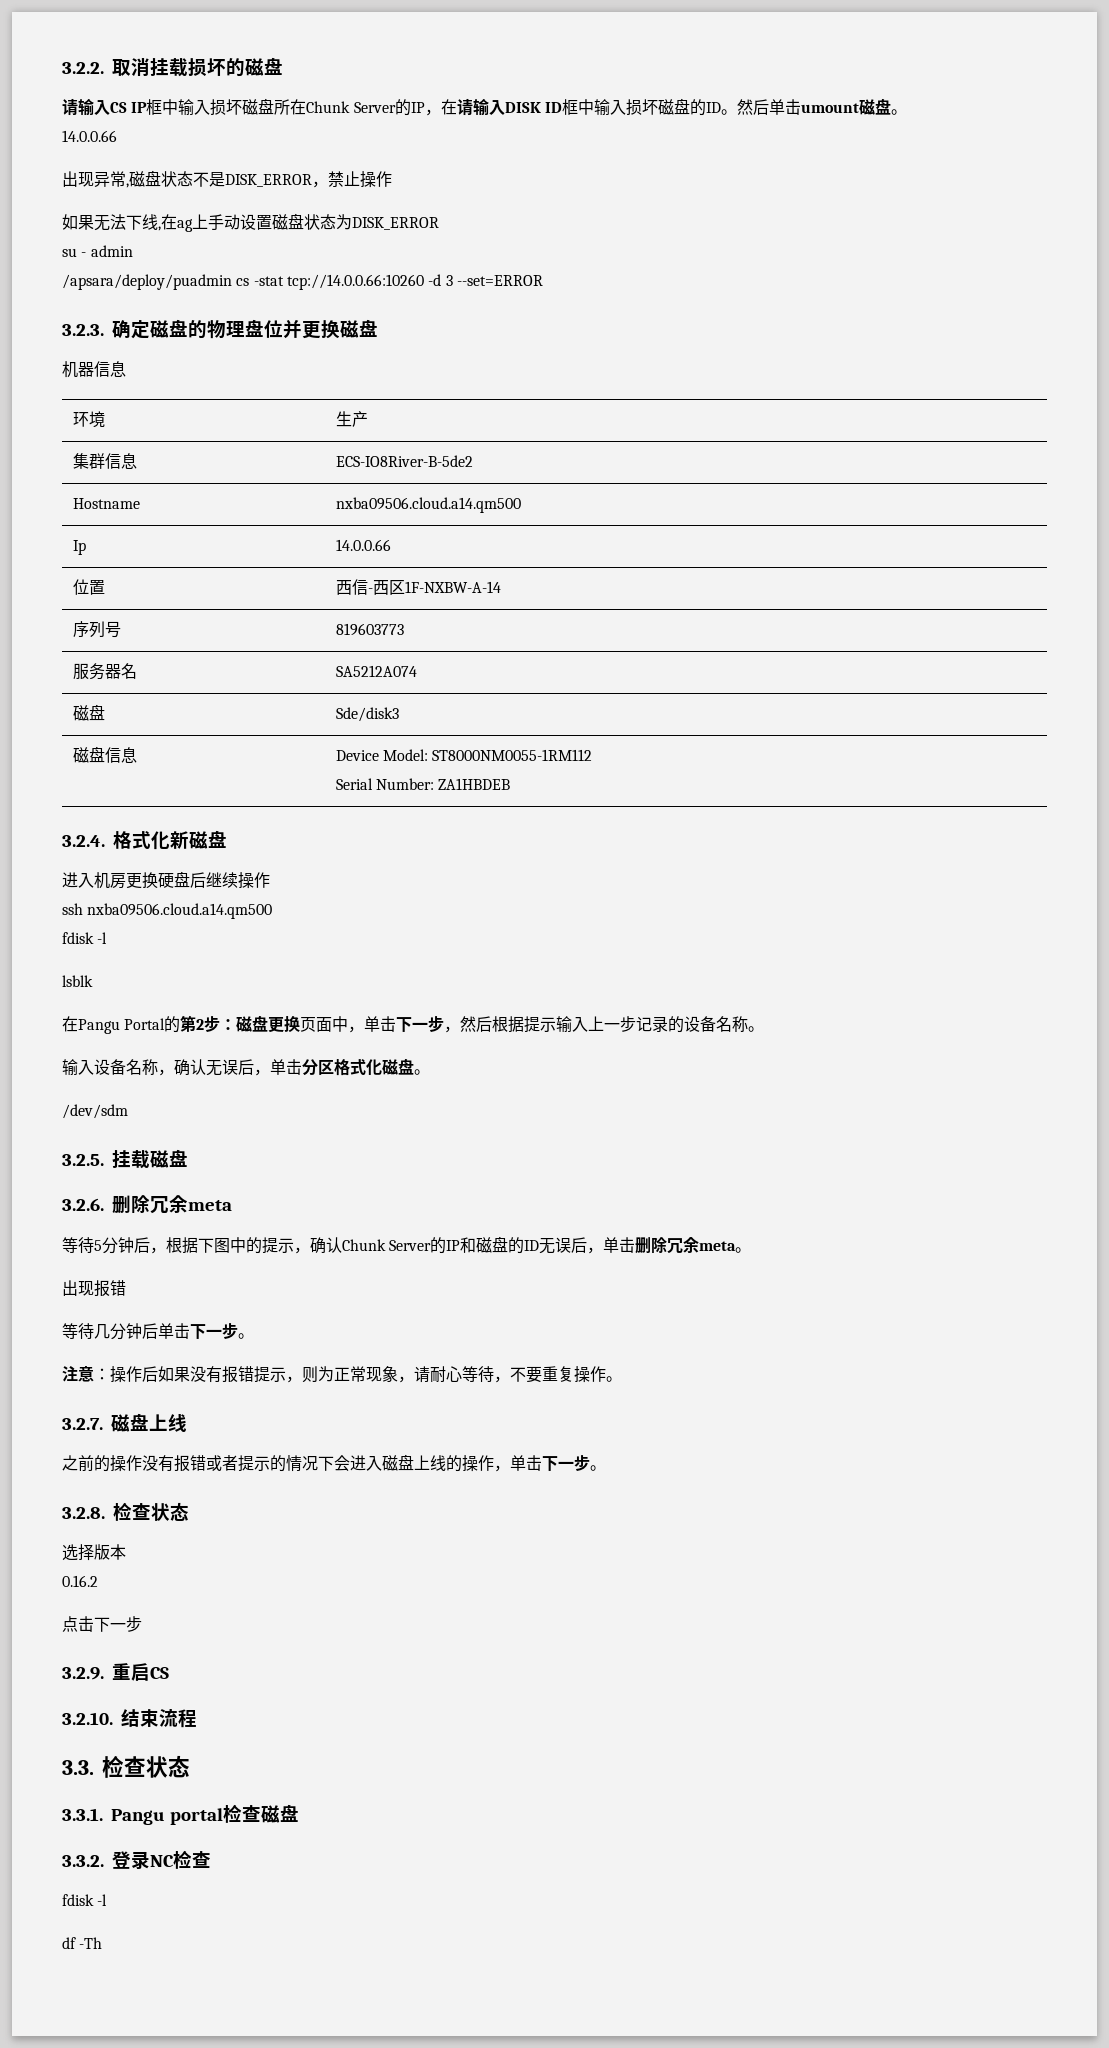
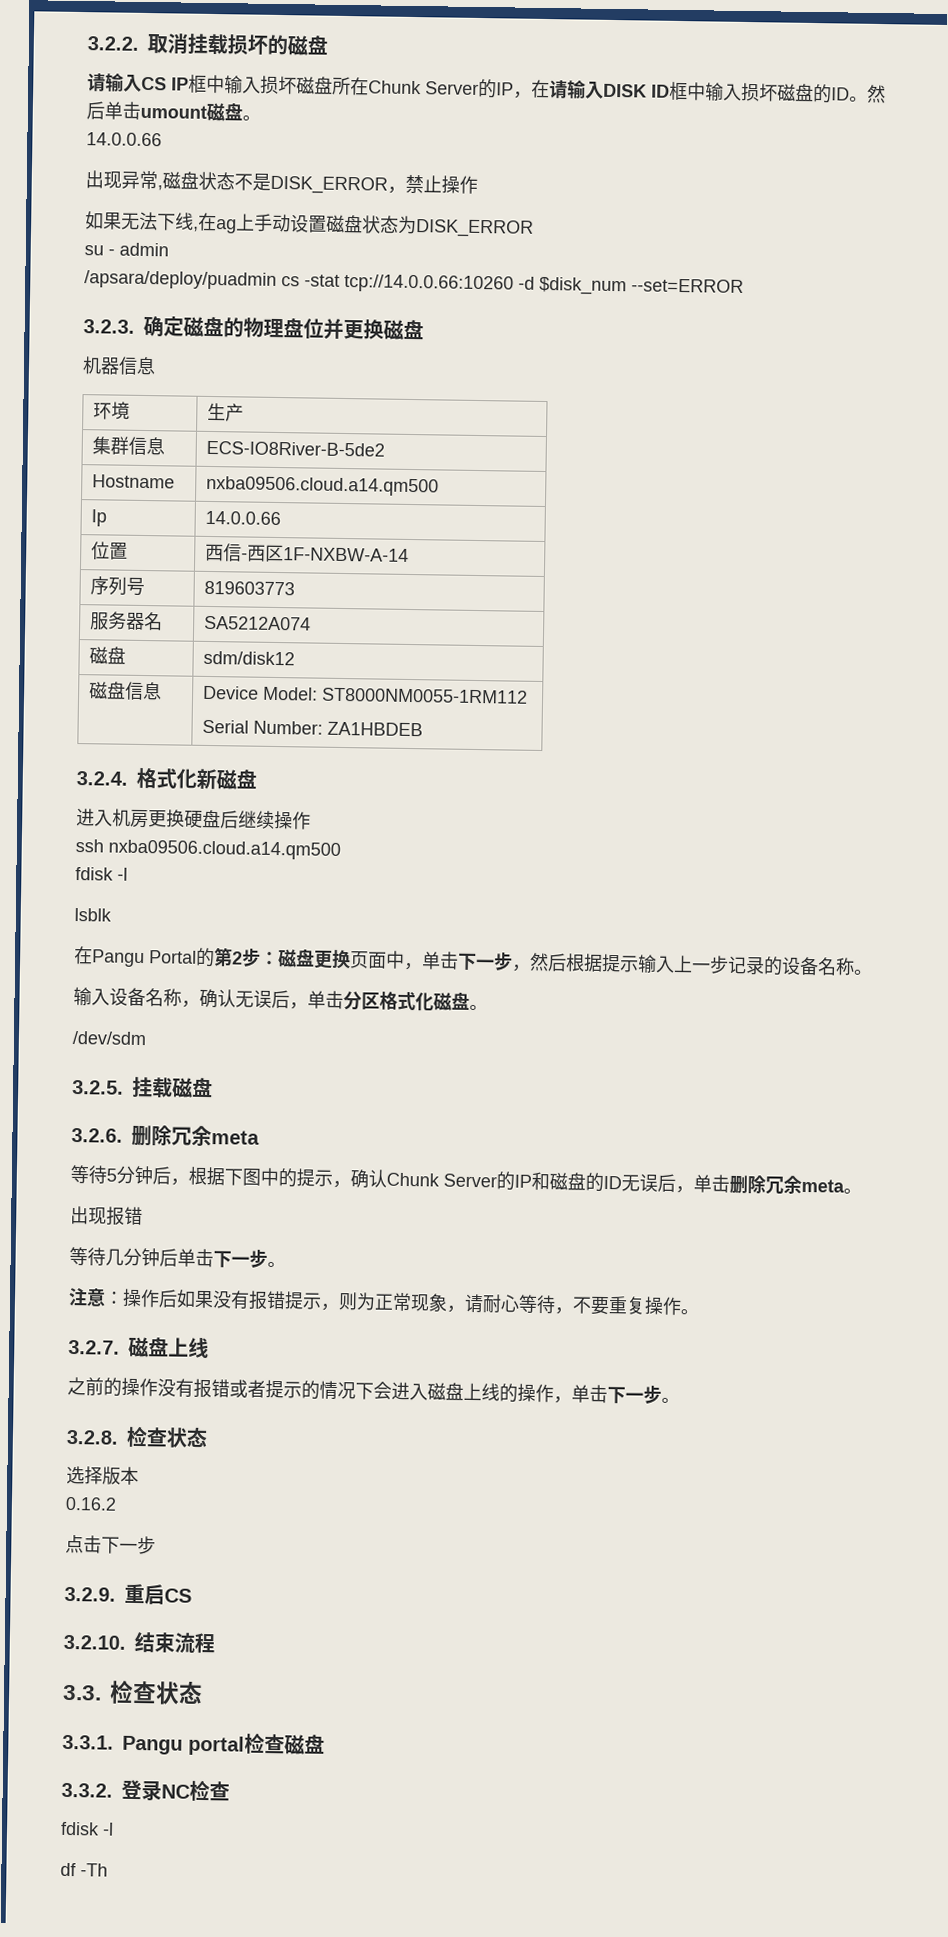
- /apsara/deploy/puadmin cs -stat tcp://14.0.0.66:10260 -d 3 --set=ERROR
+ /apsara/deploy/puadmin cs -stat tcp://14.0.0.66:10260 -d $disk_num --set=ERROR
- 磁盘 | Sde/disk3
+ 磁盘 | sdm/disk12

